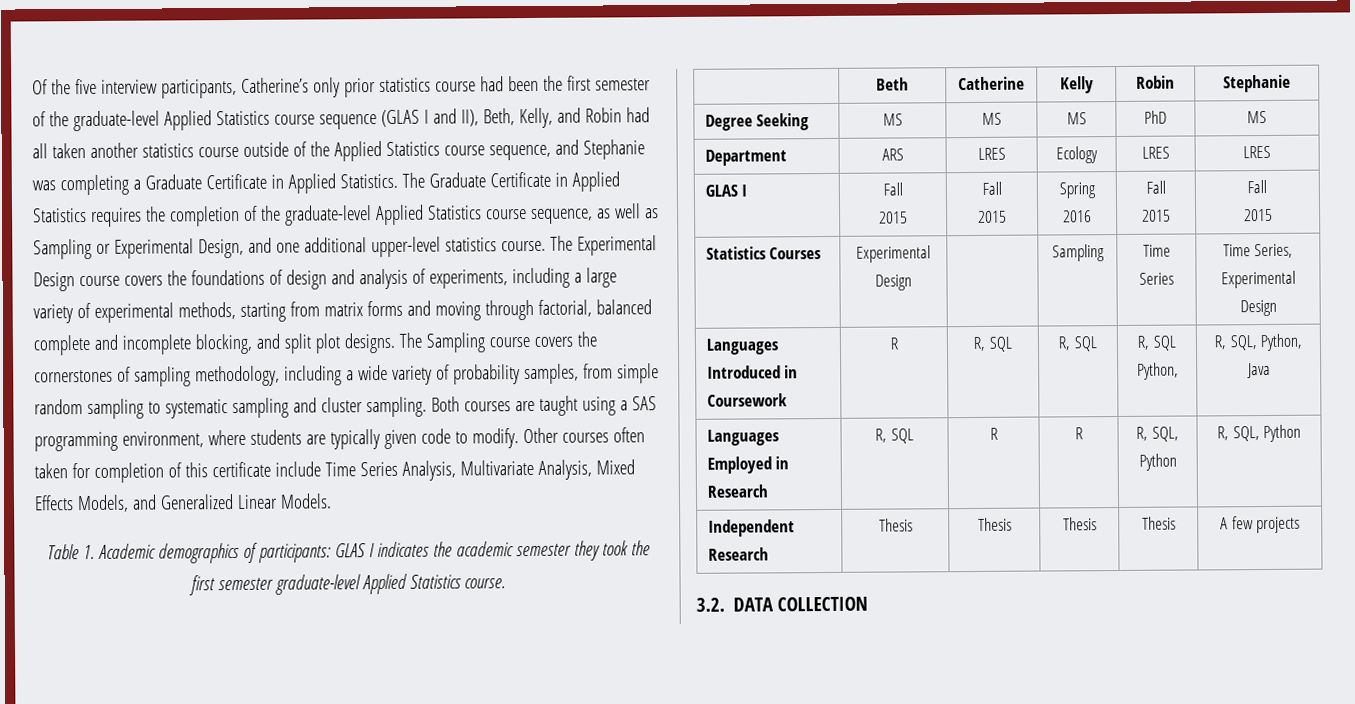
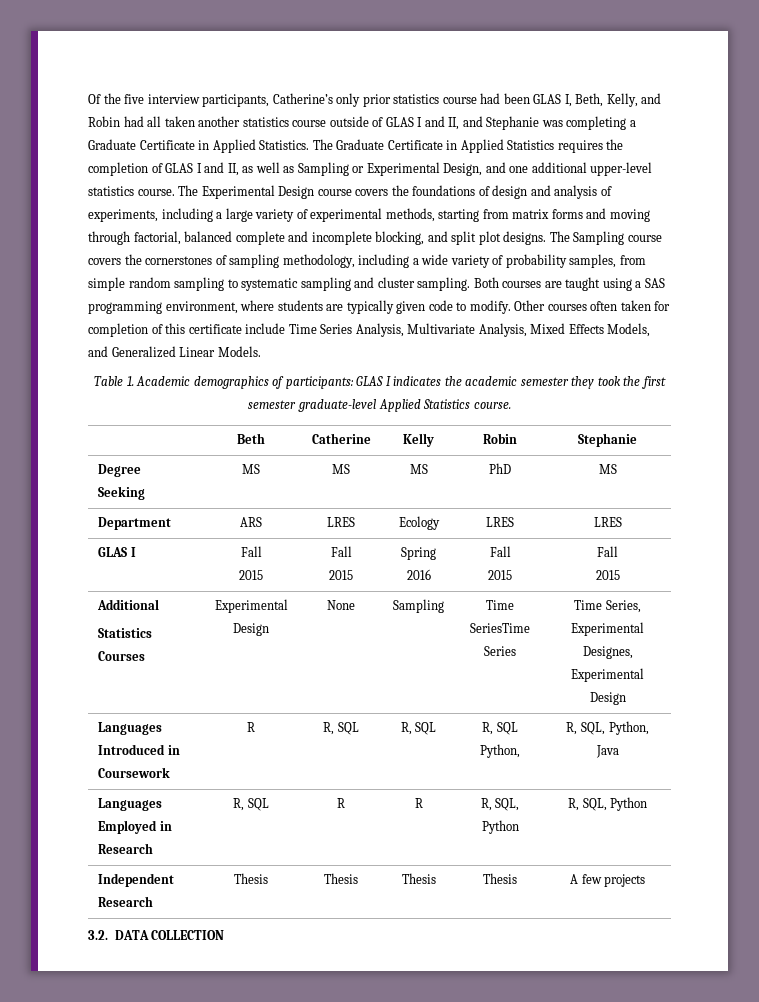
- Of the five interview participants, Catherine’s only prior statistics course had been the first semester of the graduate-level Applied Statistics course sequence (GLAS I and II), Beth, Kelly, and Robin had all taken another statistics course outside of the Applied Statistics course sequence, and Stephanie was completing a Graduate Certificate in Applied Statistics.
+ Of the five interview participants, Catherine’s only prior statistics course had been GLAS I, Beth, Kelly, and Robin had all taken another statistics course outside of GLAS I and II, and Stephanie was completing a Graduate Certificate in Applied Statistics.
- The Graduate Certificate in Applied Statistics requires the completion of the graduate-level Applied Statistics course sequence, as well as Sampling or Experimental Design, and one additional upper-level statistics course.
+ The Graduate Certificate in Applied Statistics requires the completion of GLAS I and II, as well as Sampling or Experimental Design, and one additional upper-level statistics course.
- Statistics Courses | Experimental Design | | Sampling | Time Series | Time Series, Experimental Design
+ Additional
+ Statistics Courses | Experimental Design | None | Sampling | Time SeriesTime Series | Time Series, Experimental Designes, Experimental Design

